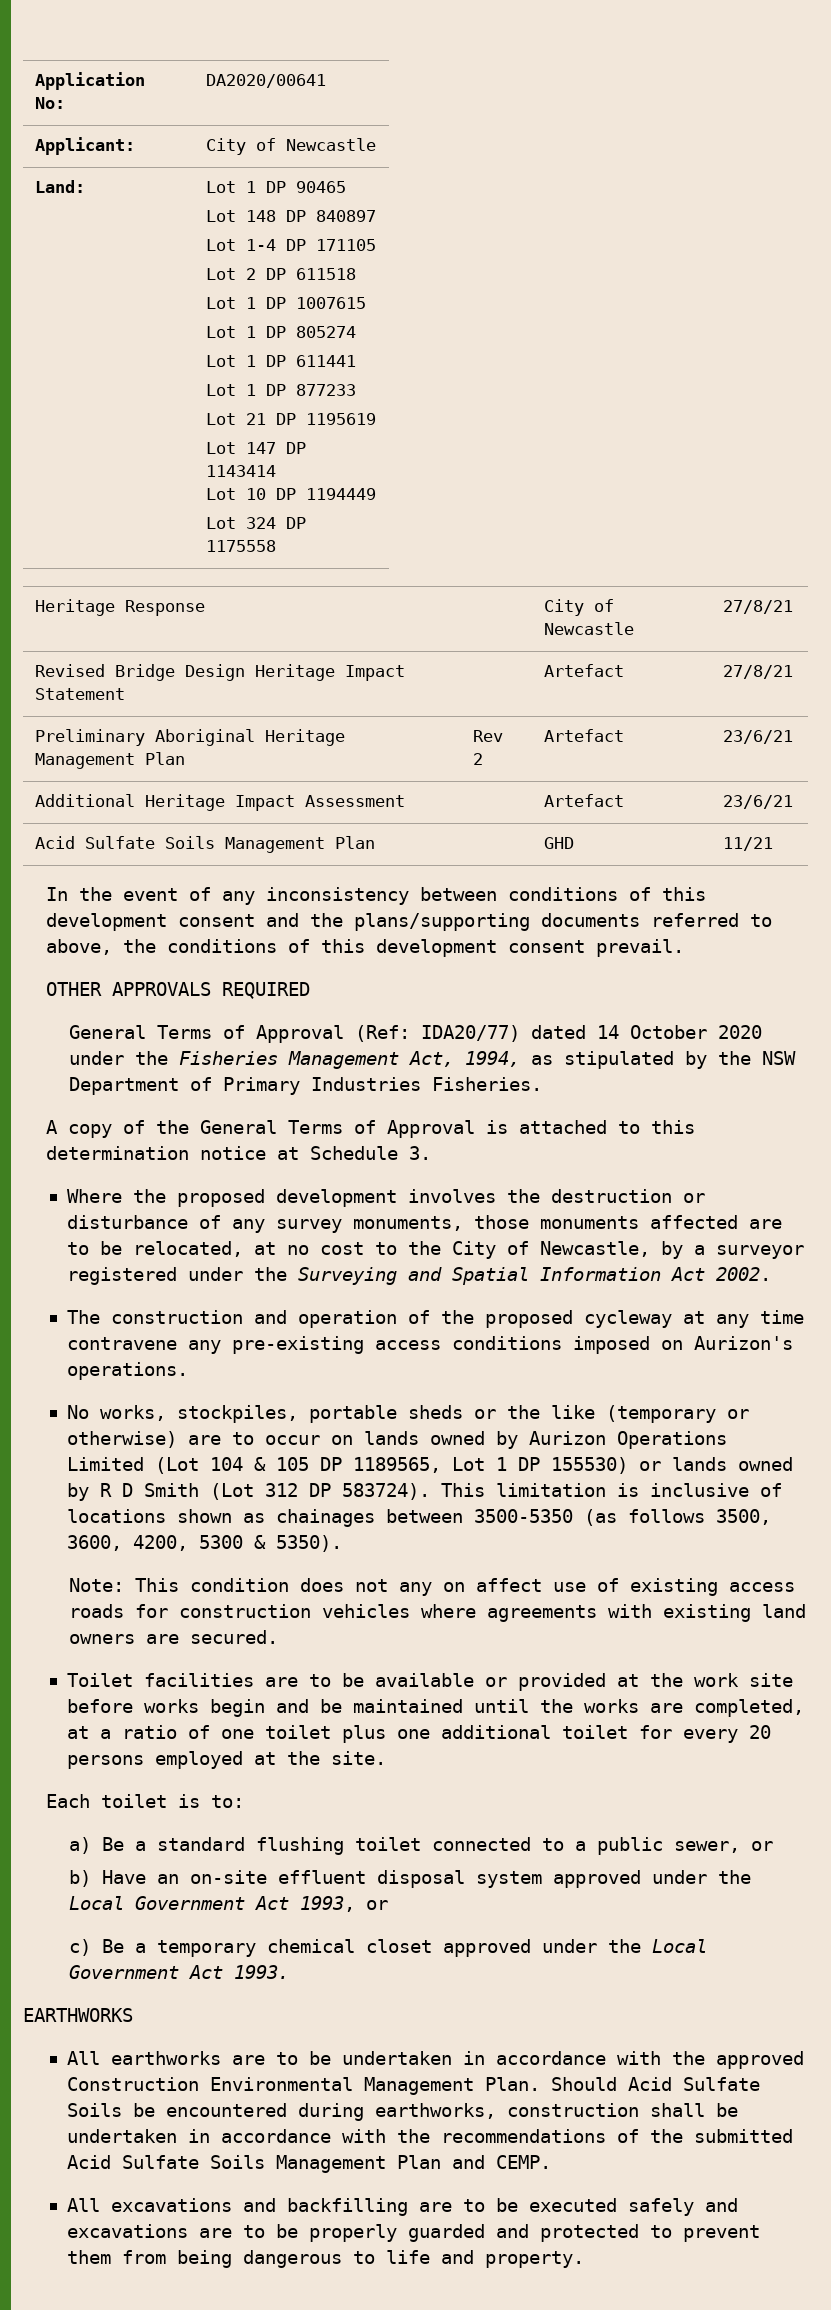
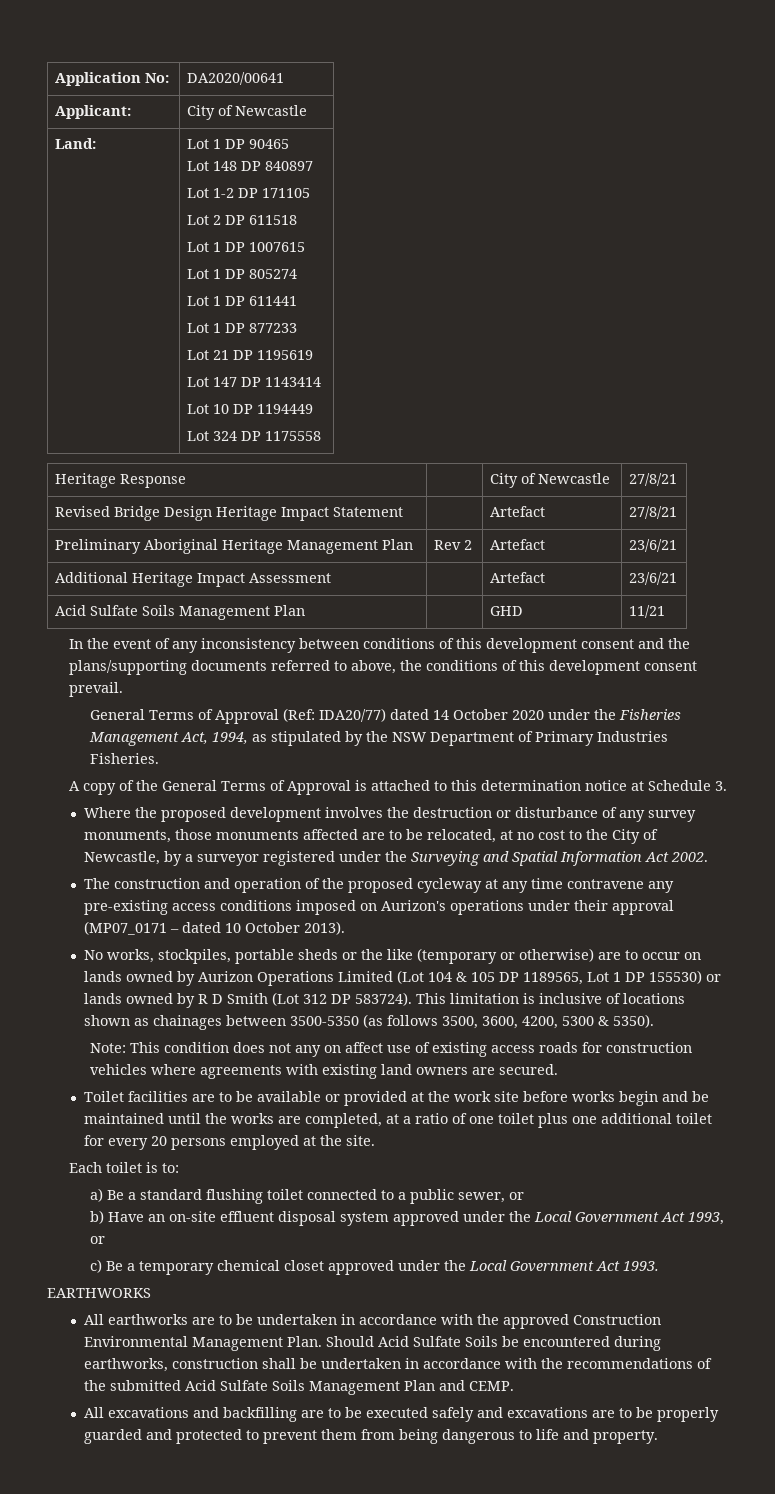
- Lot 1-4 DP 171105
+ Lot 1-2 DP 171105
- OTHER APPROVALS REQUIRED
- The construction and operation of the proposed cycleway at any time contravene any pre-existing access conditions imposed on Aurizon's operations.
+ The construction and operation of the proposed cycleway at any time contravene any pre-existing access conditions imposed on Aurizon's operations under their approval (MP07_0171 – dated 10 October 2013).

